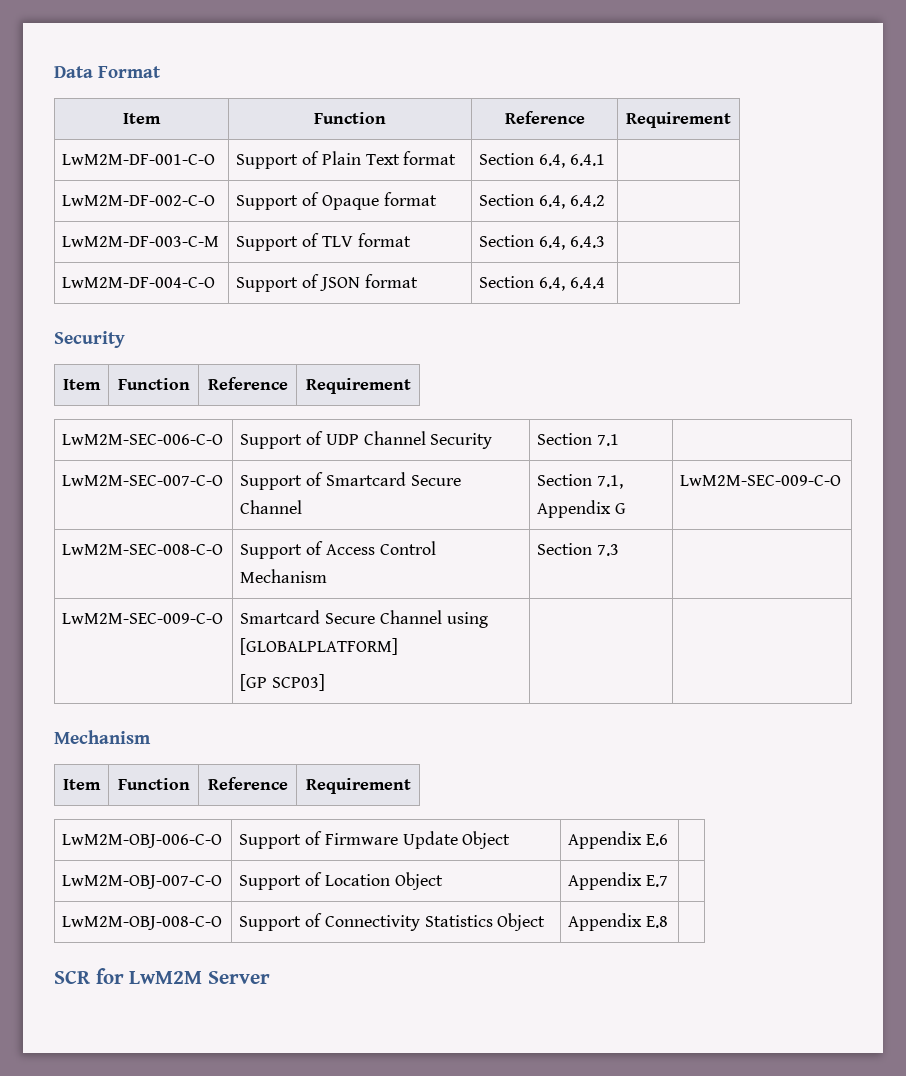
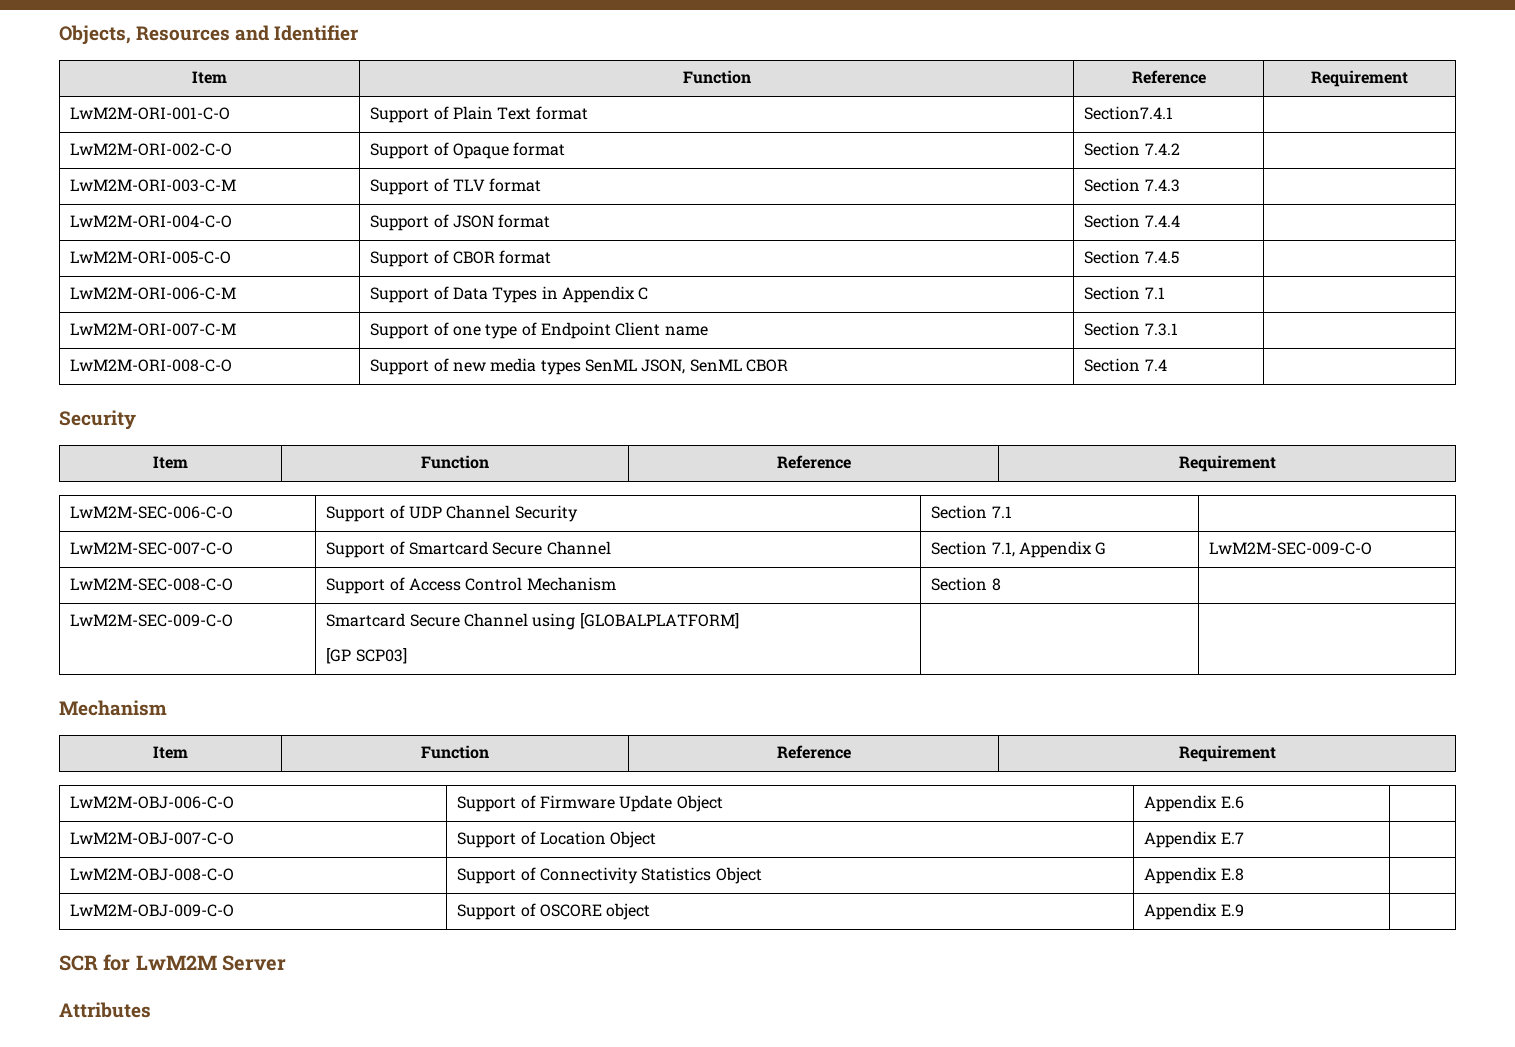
- Data Format
+ Objects, Resources and Identifier
  Item | Function | Reference | Requirement
- LwM2M-DF-001-C-O | Support of Plain Text format | Section 6.4, 6.4.1 |
- LwM2M-DF-002-C-O | Support of Opaque format | Section 6.4, 6.4.2 |
- LwM2M-DF-003-C-M | Support of TLV format | Section 6.4, 6.4.3 |
- LwM2M-DF-004-C-O | Support of JSON format | Section 6.4, 6.4.4 |
+ LwM2M-ORI-001-C-O | Support of Plain Text format | Section7.4.1 |
+ LwM2M-ORI-002-C-O | Support of Opaque format | Section 7.4.2 |
+ LwM2M-ORI-003-C-M | Support of TLV format | Section 7.4.3 |
+ LwM2M-ORI-004-C-O | Support of JSON format | Section 7.4.4 |
+ LwM2M-ORI-005-C-O | Support of CBOR format | Section 7.4.5 |
+ LwM2M-ORI-006-C-M | Support of Data Types in Appendix C | Section 7.1 |
+ LwM2M-ORI-007-C-M | Support of one type of Endpoint Client name | Section 7.3.1 |
+ LwM2M-ORI-008-C-O | Support of new media types SenML JSON, SenML CBOR | Section 7.4 |
- LwM2M-SEC-008-C-O | Support of Access Control Mechanism | Section 7.3 |
+ LwM2M-SEC-008-C-O | Support of Access Control Mechanism | Section 8 |
+ LwM2M-OBJ-009-C-O | Support of OSCORE object | Appendix E.9 |
+ Attributes

